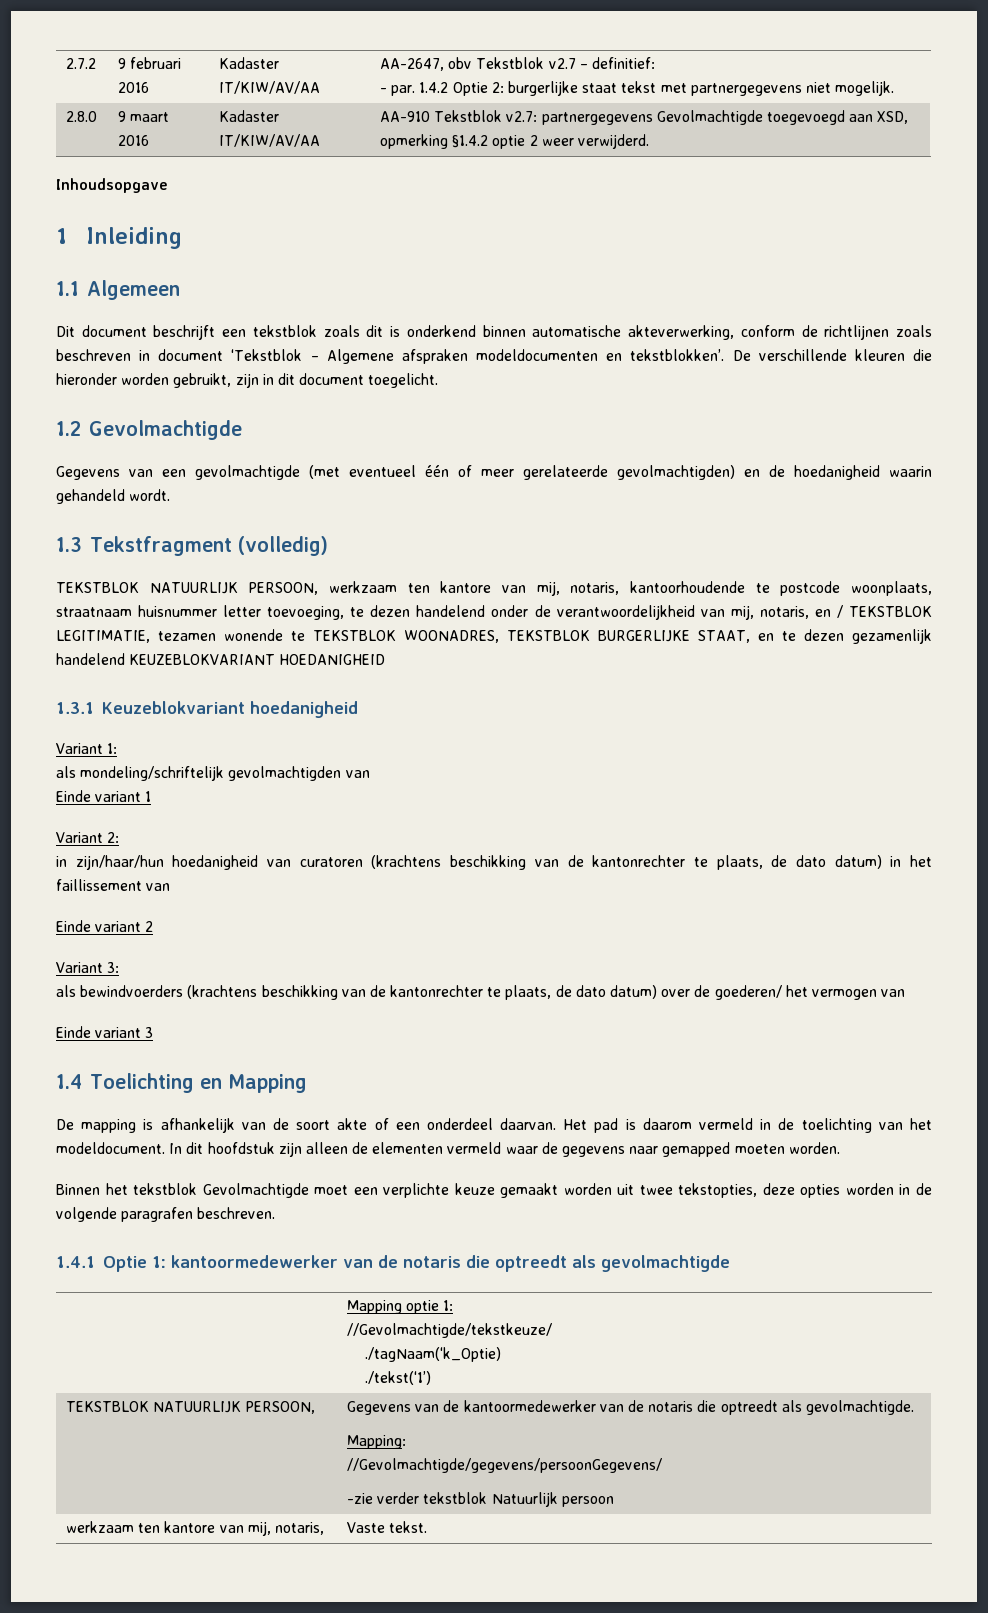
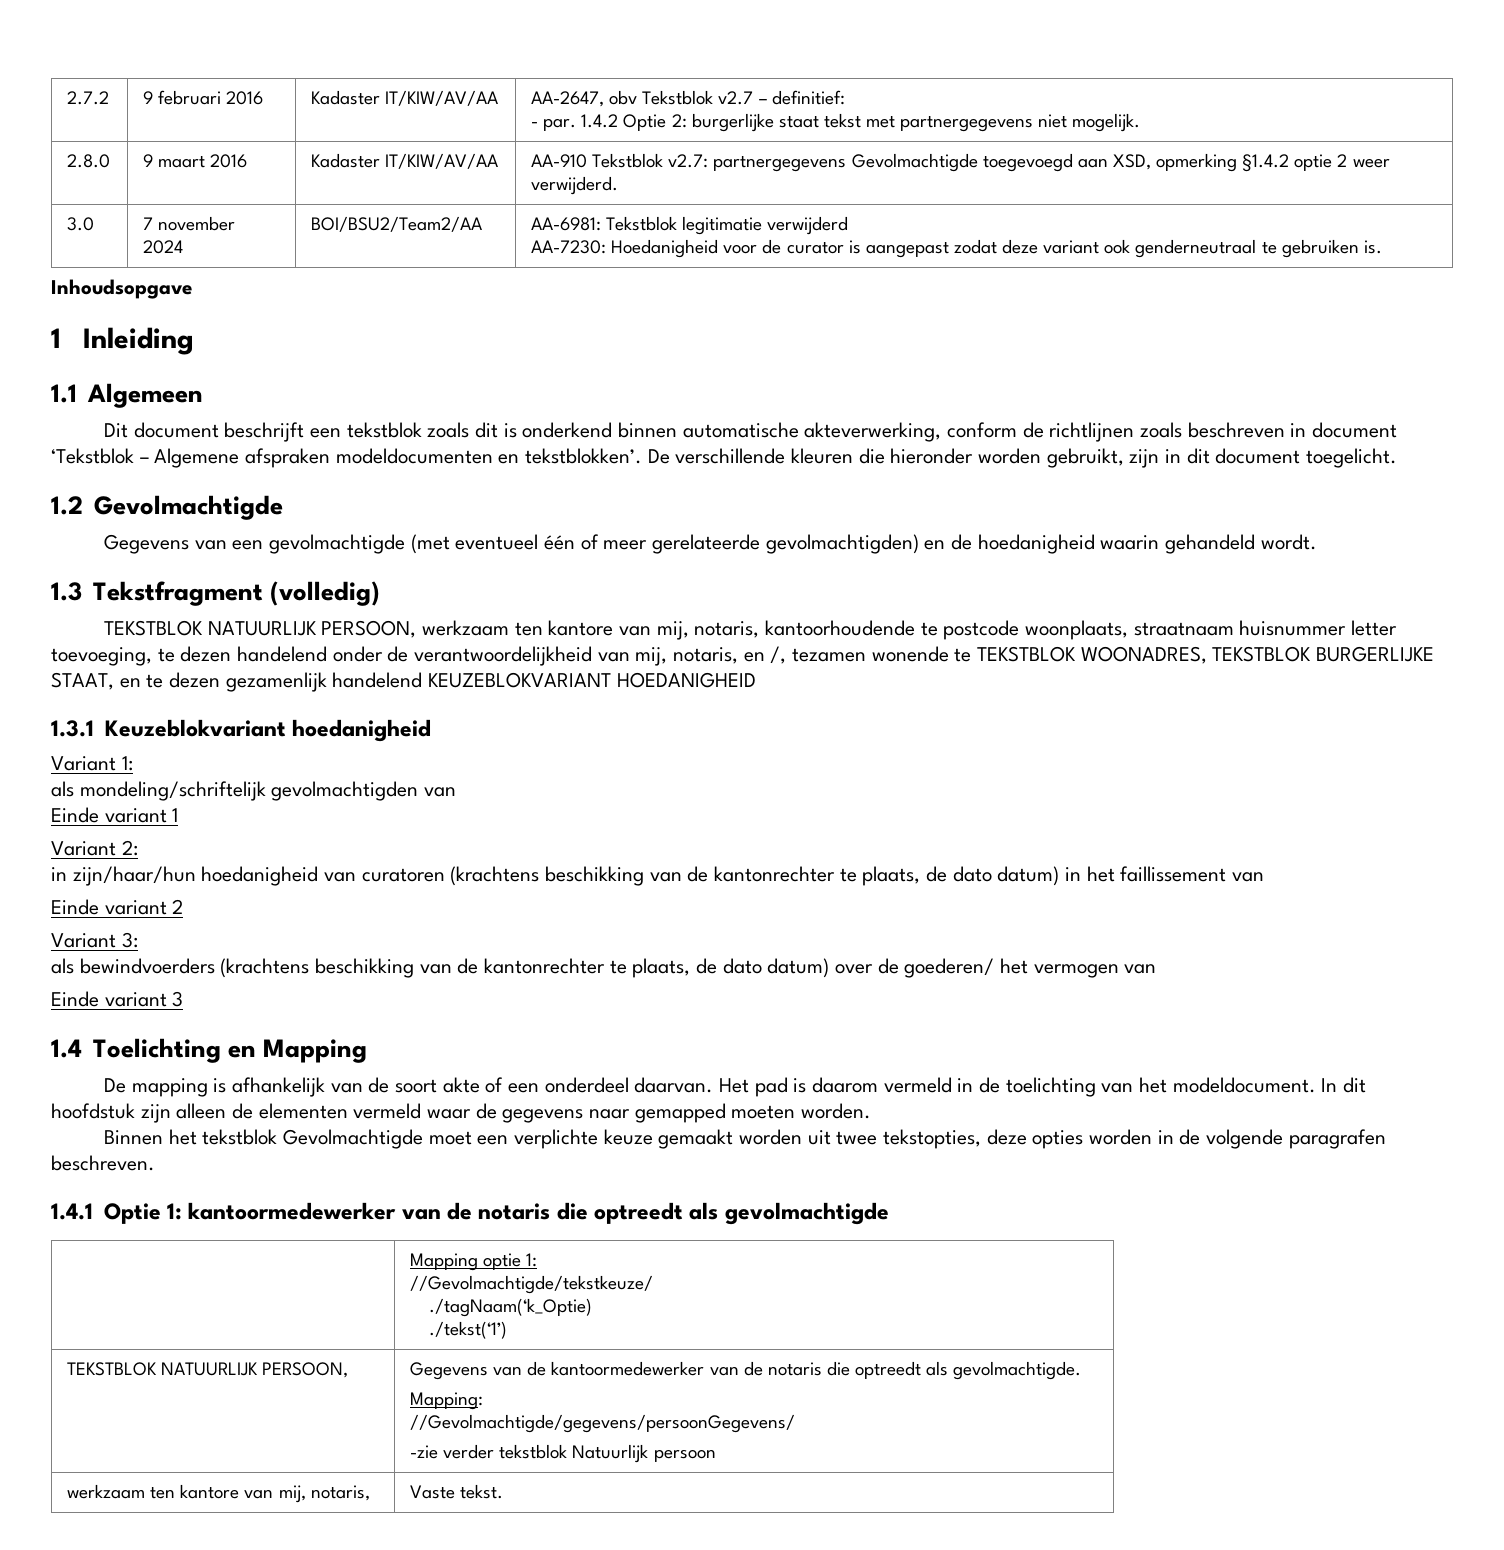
+ 3.0 | 7 november 2024 | BOI/BSU2/Team2/AA | AA-6981: Tekstblok legitimatie verwijderd
+ AA-7230: Hoedanigheid voor de curator is aangepast zodat deze variant ook genderneutraal te gebruiken is.
- TEKSTBLOK NATUURLIJK PERSOON, werkzaam ten kantore van mij, notaris, kantoorhoudende te postcode woonplaats, straatnaam huisnummer letter toevoeging, te dezen handelend onder de verantwoordelijkheid van mij, notaris, en / TEKSTBLOK LEGITIMATIE, tezamen wonende te TEKSTBLOK WOONADRES, TEKSTBLOK BURGERLIJKE STAAT, en te dezen gezamenlijk handelend KEUZEBLOKVARIANT HOEDANIGHEID
+ TEKSTBLOK NATUURLIJK PERSOON, werkzaam ten kantore van mij, notaris, kantoorhoudende te postcode woonplaats, straatnaam huisnummer letter toevoeging, te dezen handelend onder de verantwoordelijkheid van mij, notaris, en /, tezamen wonende te TEKSTBLOK WOONADRES, TEKSTBLOK BURGERLIJKE STAAT, en te dezen gezamenlijk handelend KEUZEBLOKVARIANT HOEDANIGHEID

